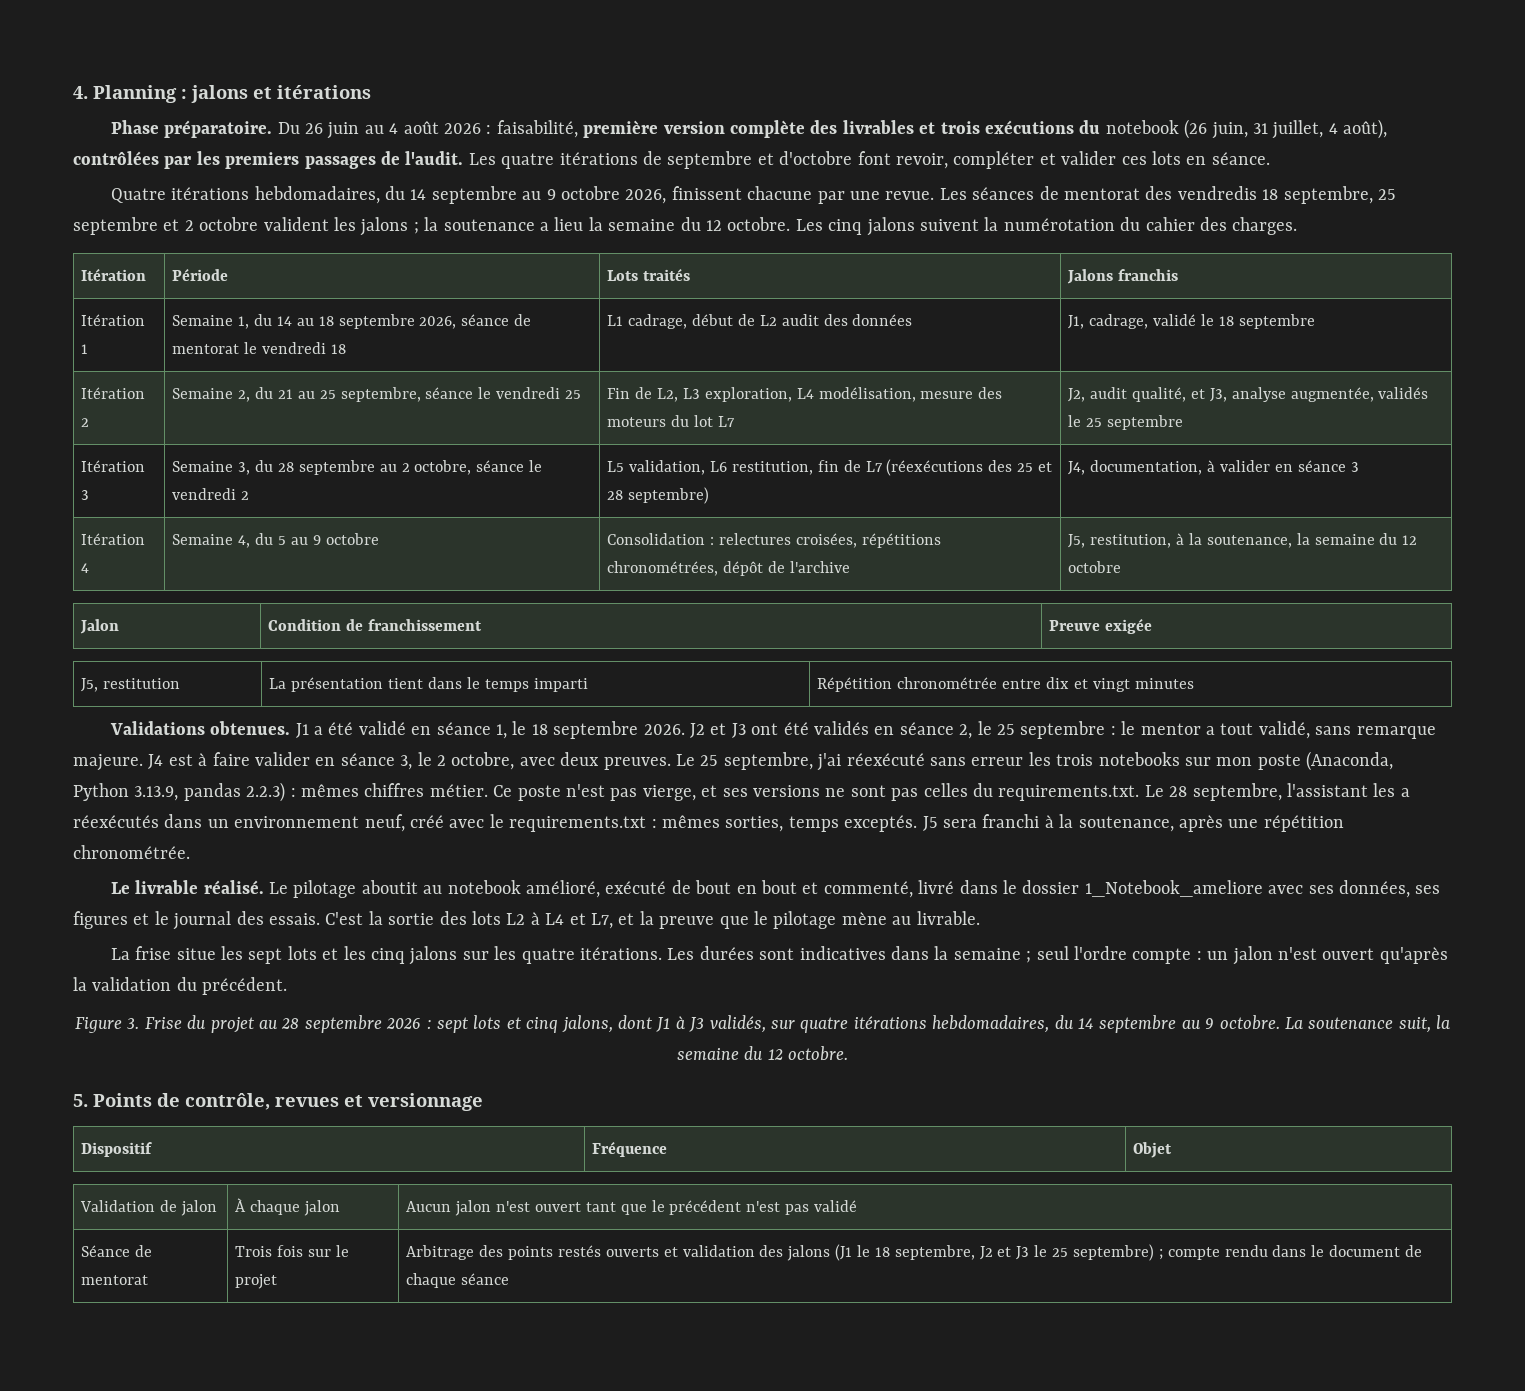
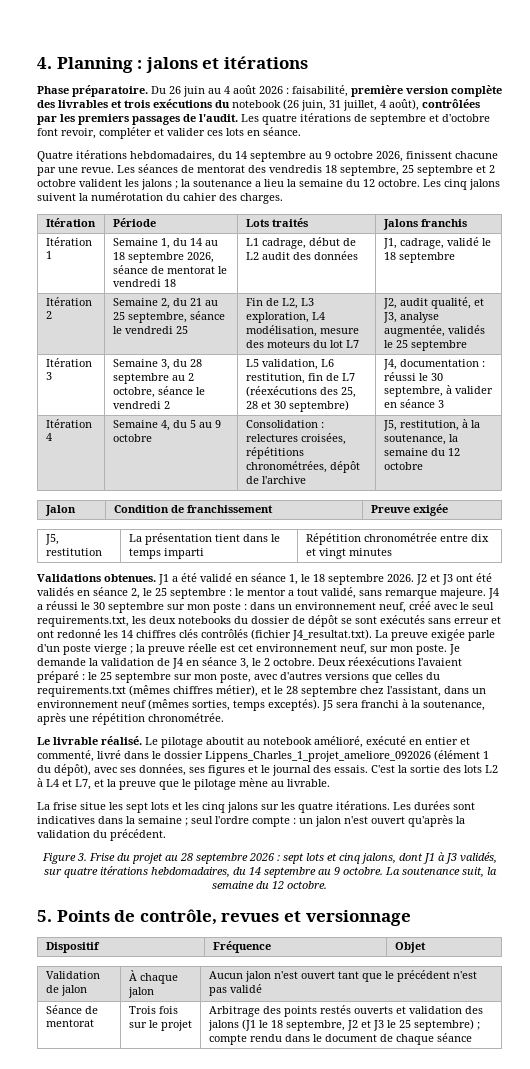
- Itération 3 | Semaine 3, du 28 septembre au 2 octobre, séance le vendredi 2 | L5 validation, L6 restitution, fin de L7 (réexécutions des 25 et 28 septembre) | J4, documentation, à valider en séance 3
+ Itération 3 | Semaine 3, du 28 septembre au 2 octobre, séance le vendredi 2 | L5 validation, L6 restitution, fin de L7 (réexécutions des 25, 28 et 30 septembre) | J4, documentation : réussi le 30 septembre, à valider en séance 3
- J4 est à faire valider en séance 3, le 2 octobre, avec deux preuves. Le 25 septembre, j'ai réexécuté sans erreur les trois notebooks sur mon poste (Anaconda, Python 3.13.9, pandas 2.2.3) : mêmes chiffres métier. Ce poste n'est pas vierge, et ses versions ne sont pas celles du requirements.txt. Le 28 septembre, l'assistant les a réexécutés dans un environnement neuf, créé avec le requirements.txt : mêmes sorties, temps exceptés.
+ J4 a réussi le 30 septembre sur mon poste : dans un environnement neuf, créé avec le seul requirements.txt, les deux notebooks du dossier de dépôt se sont exécutés sans erreur et ont redonné les 14 chiffres clés contrôlés (fichier J4_resultat.txt). La preuve exigée parle d'un poste vierge ; la preuve réelle est cet environnement neuf, sur mon poste. Je demande la validation de J4 en séance 3, le 2 octobre. Deux réexécutions l'avaient préparé : le 25 septembre sur mon poste, avec d'autres versions que celles du requirements.txt (mêmes chiffres métier), et le 28 septembre chez l'assistant, dans un environnement neuf (mêmes sorties, temps exceptés).
- Le pilotage aboutit au notebook amélioré, exécuté de bout en bout et commenté, livré dans le dossier 1_Notebook_ameliore avec ses données, ses figures et le journal des essais.
+ Le pilotage aboutit au notebook amélioré, exécuté en entier et commenté, livré dans le dossier Lippens_Charles_1_projet_ameliore_092026 (élément 1 du dépôt), avec ses données, ses figures et le journal des essais.

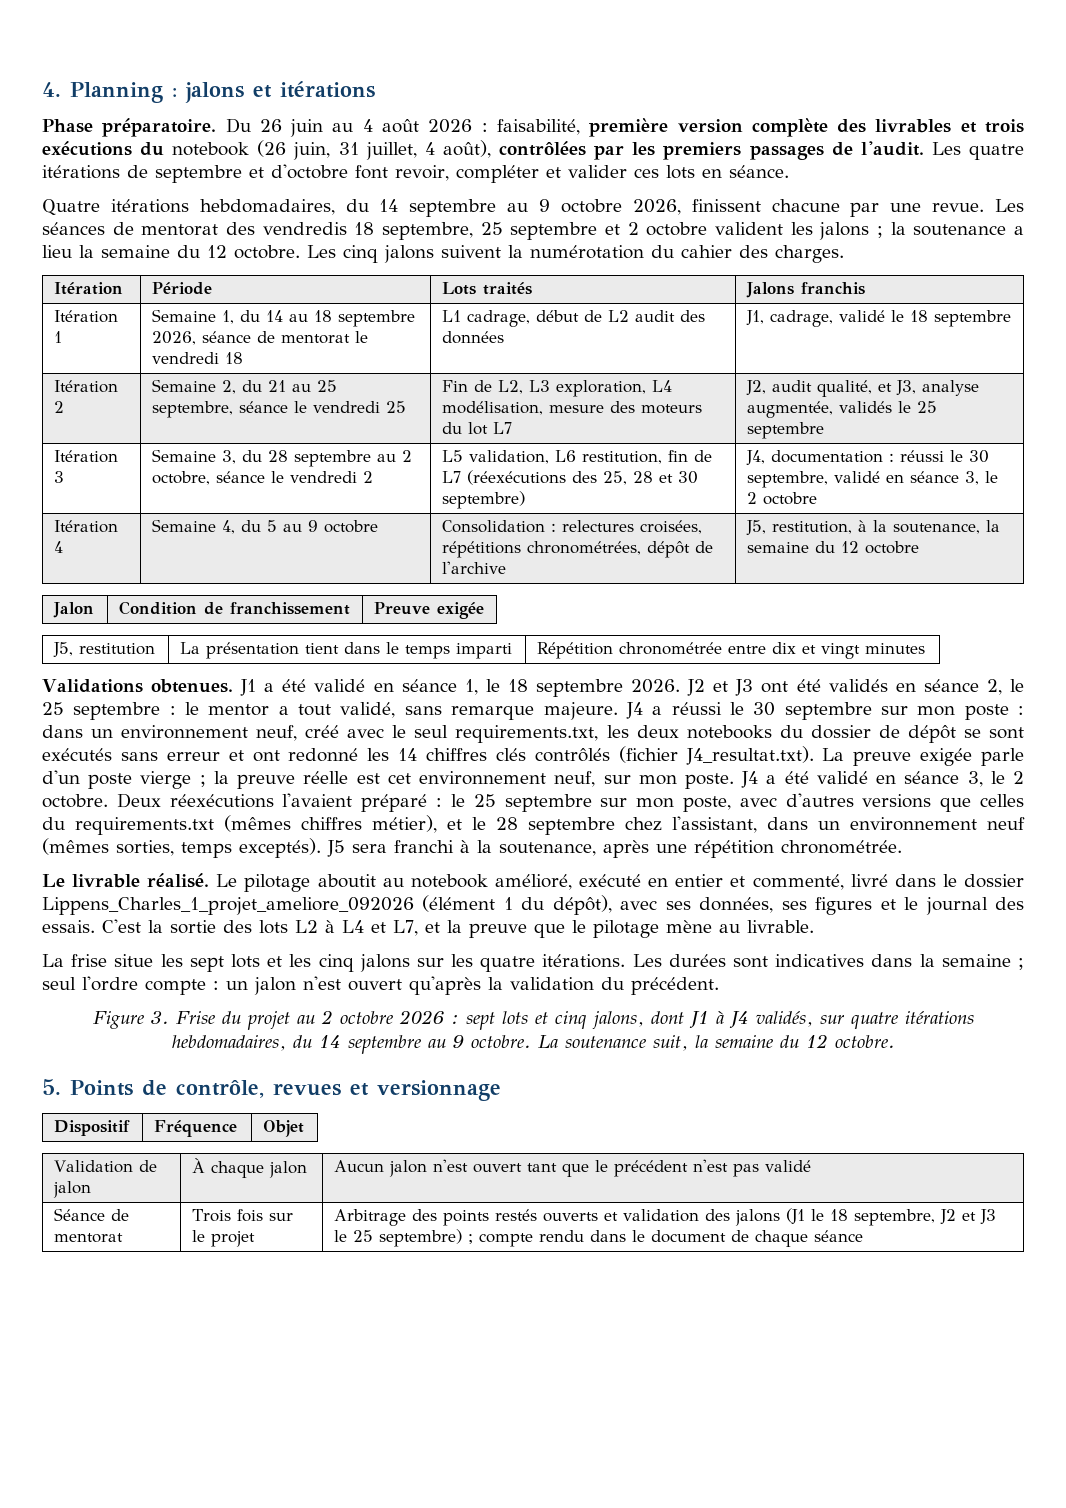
- J4, documentation : réussi le 30 septembre, à valider en séance 3
+ J4, documentation : réussi le 30 septembre, validé en séance 3, le 2 octobre
- Je demande la validation de J4 en séance 3, le 2 octobre.
+ J4 a été validé en séance 3, le 2 octobre.
- Figure 3. Frise du projet au 28 septembre 2026 : sept lots et cinq jalons, dont J1 à J3 validés, sur quatre itérations hebdomadaires, du 14 septembre au 9 octobre.
+ Figure 3. Frise du projet au 2 octobre 2026 : sept lots et cinq jalons, dont J1 à J4 validés, sur quatre itérations hebdomadaires, du 14 septembre au 9 octobre.

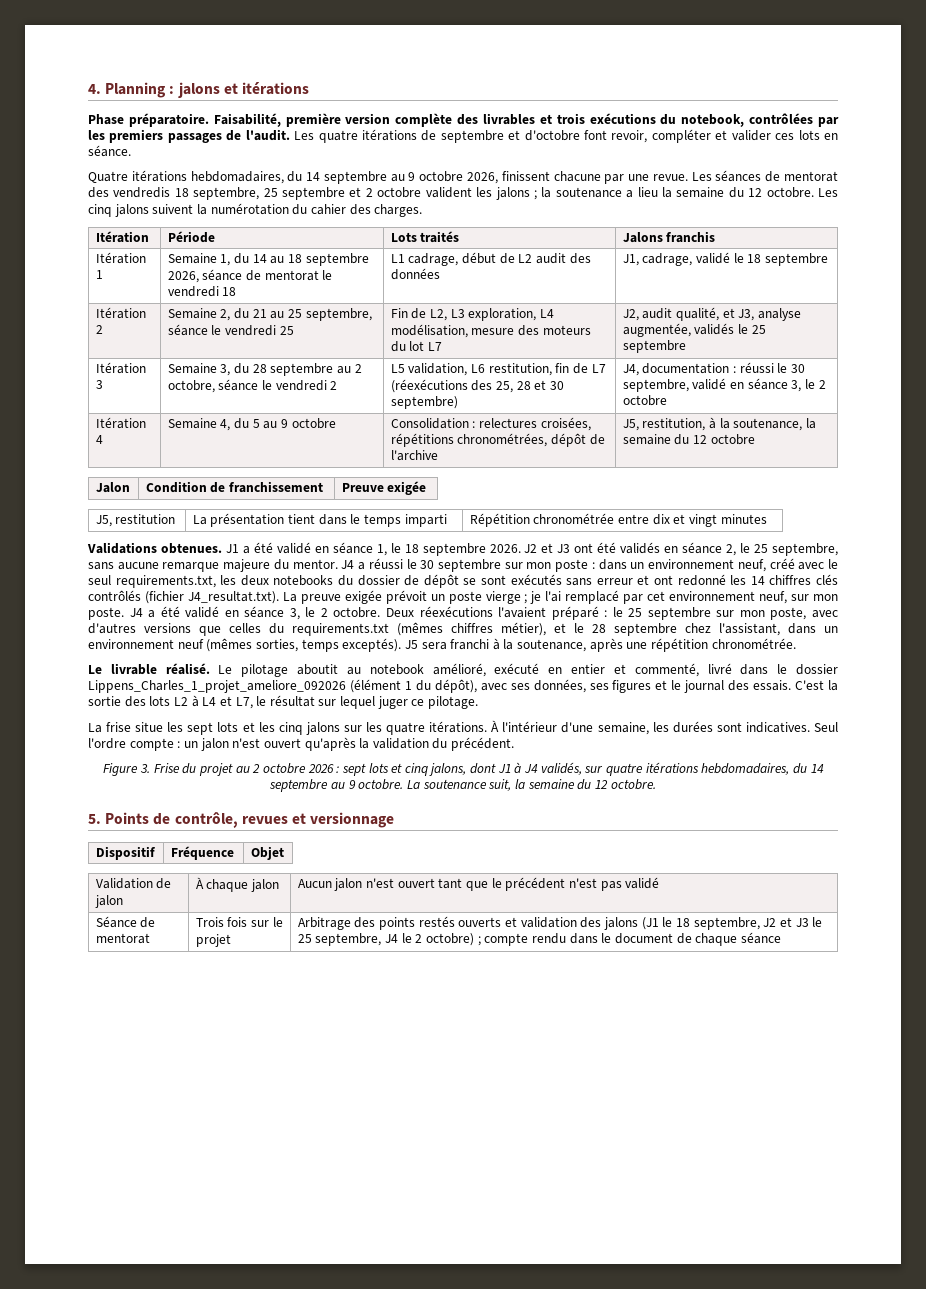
- Du 26 juin au 4 août 2026 : faisabilité, première version complète des livrables et trois exécutions du notebook (26 juin, 31 juillet, 4 août), contrôlées par les premiers passages de l'audit.
+ Faisabilité, première version complète des livrables et trois exécutions du notebook, contrôlées par les premiers passages de l'audit.
- J2 et J3 ont été validés en séance 2, le 25 septembre : le mentor a tout validé, sans remarque majeure.
+ J2 et J3 ont été validés en séance 2, le 25 septembre, sans aucune remarque majeure du mentor.
- J4 a réussi le 30 septembre sur mon poste : dans un environnement neuf, créé avec le seul requirements.txt, les deux notebooks du dossier de dépôt se sont exécutés sans erreur et ont redonné les 14 chiffres clés contrôlés (fichier J4_resultat.txt). La preuve exigée parle d'un poste vierge ; la preuve réelle est cet environnement neuf, sur mon poste.
+ J4 a réussi le 30 septembre sur mon poste : dans un environnement neuf, créé avec le seul requirements.txt, les deux notebooks du dossier de dépôt se sont exécutés sans erreur et ont redonné les 14 chiffres clés contrôlés (fichier J4_resultat.txt). La preuve exigée prévoit un poste vierge ; je l'ai remplacé par cet environnement neuf, sur mon poste.
- C'est la sortie des lots L2 à L4 et L7, et la preuve que le pilotage mène au livrable.
+ C'est la sortie des lots L2 à L4 et L7, le résultat sur lequel juger ce pilotage.
- Les durées sont indicatives dans la semaine ; seul l'ordre compte : un jalon n'est ouvert qu'après la validation du précédent.
+ À l'intérieur d'une semaine, les durées sont indicatives. Seul l'ordre compte : un jalon n'est ouvert qu'après la validation du précédent.
- Séance de mentorat | Trois fois sur le projet | Arbitrage des points restés ouverts et validation des jalons (J1 le 18 septembre, J2 et J3 le 25 septembre) ; compte rendu dans le document de chaque séance
+ Séance de mentorat | Trois fois sur le projet | Arbitrage des points restés ouverts et validation des jalons (J1 le 18 septembre, J2 et J3 le 25 septembre, J4 le 2 octobre) ; compte rendu dans le document de chaque séance

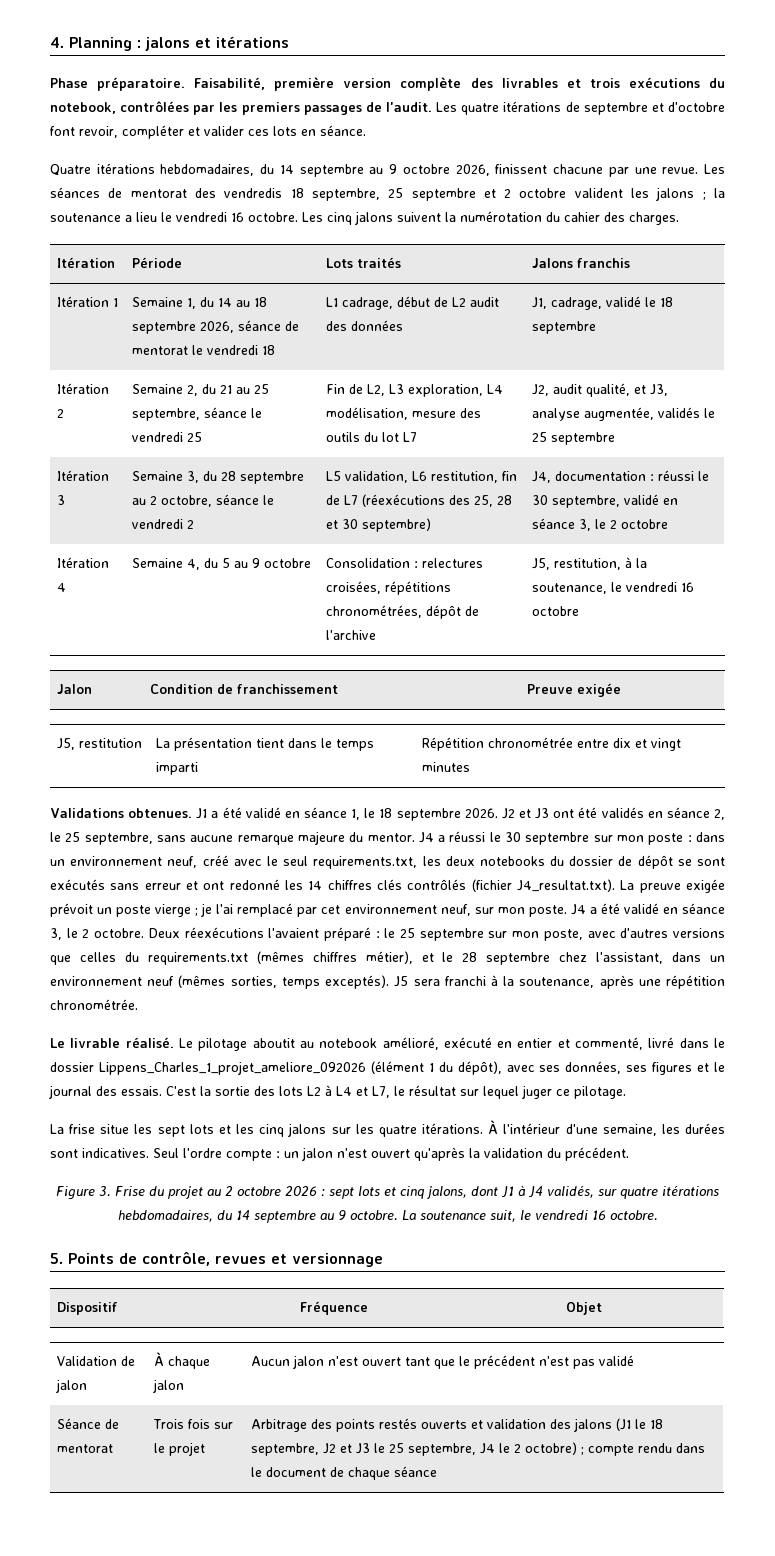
- Les séances de mentorat des vendredis 18 septembre, 25 septembre et 2 octobre valident les jalons ; la soutenance a lieu la semaine du 12 octobre.
+ Les séances de mentorat des vendredis 18 septembre, 25 septembre et 2 octobre valident les jalons ; la soutenance a lieu le vendredi 16 octobre.
- Itération 2 | Semaine 2, du 21 au 25 septembre, séance le vendredi 25 | Fin de L2, L3 exploration, L4 modélisation, mesure des moteurs du lot L7 | J2, audit qualité, et J3, analyse augmentée, validés le 25 septembre
+ Itération 2 | Semaine 2, du 21 au 25 septembre, séance le vendredi 25 | Fin de L2, L3 exploration, L4 modélisation, mesure des outils du lot L7 | J2, audit qualité, et J3, analyse augmentée, validés le 25 septembre
- Itération 4 | Semaine 4, du 5 au 9 octobre | Consolidation : relectures croisées, répétitions chronométrées, dépôt de l'archive | J5, restitution, à la soutenance, la semaine du 12 octobre
+ Itération 4 | Semaine 4, du 5 au 9 octobre | Consolidation : relectures croisées, répétitions chronométrées, dépôt de l'archive | J5, restitution, à la soutenance, le vendredi 16 octobre
- La soutenance suit, la semaine du 12 octobre.
+ La soutenance suit, le vendredi 16 octobre.

